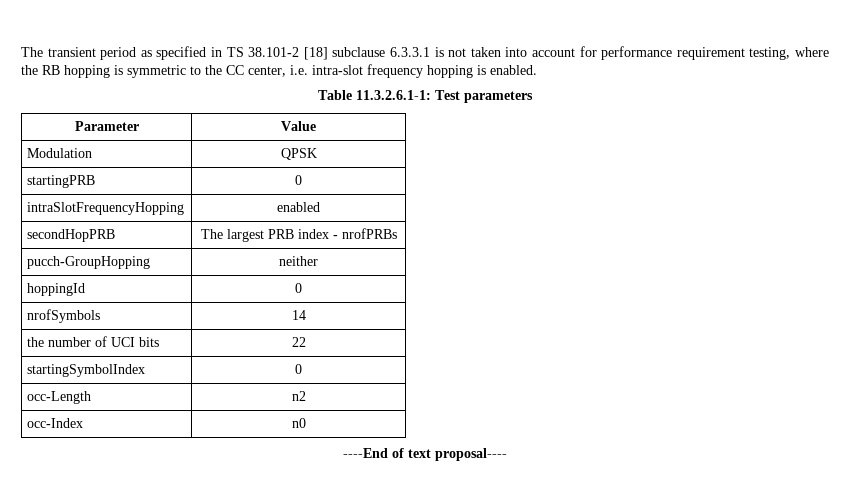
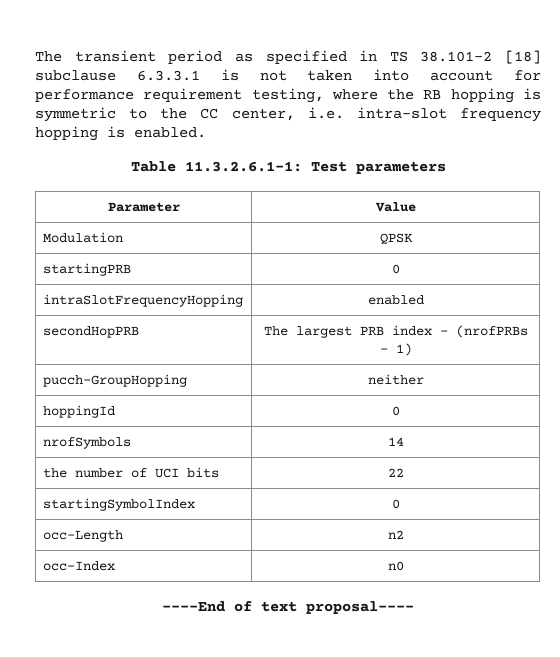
- secondHopPRB | The largest PRB index - nrofPRBs
+ secondHopPRB | The largest PRB index - (nrofPRBs - 1)

